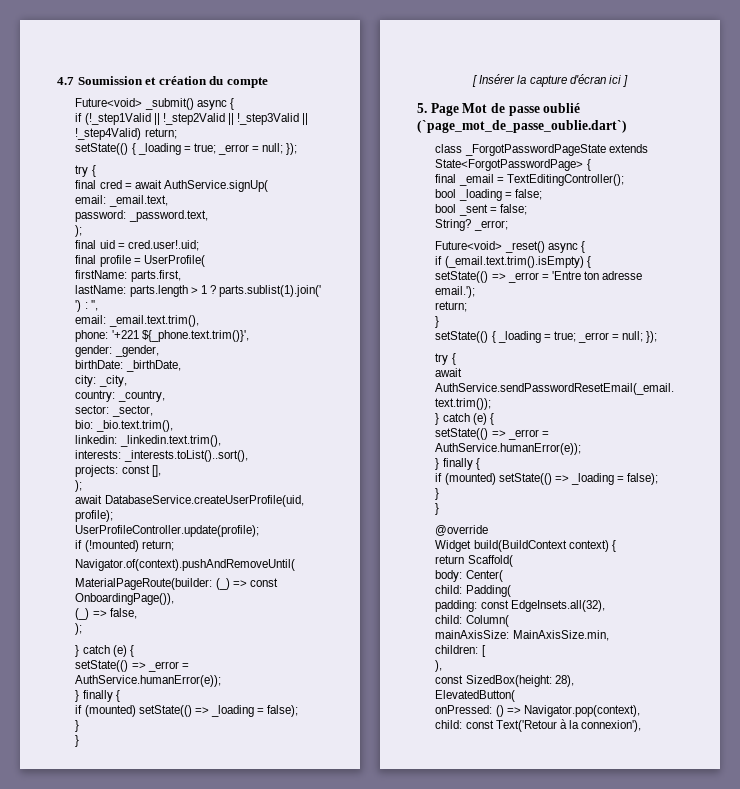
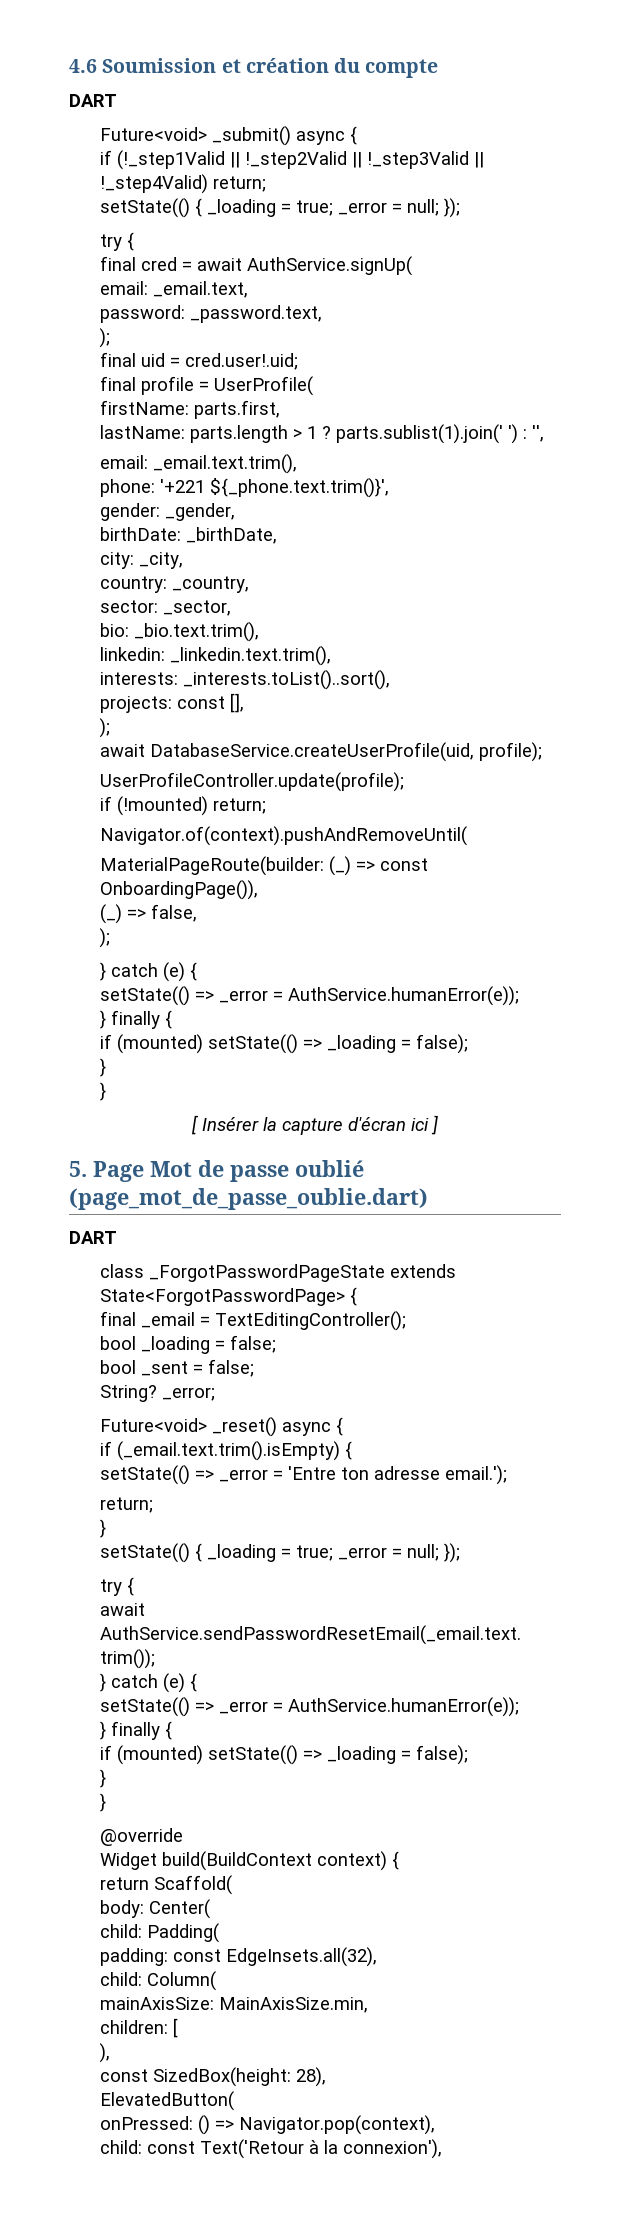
- 4.7 Soumission et création du compte
+ 4.6 Soumission et création du compte
+ DART
- 5. Page Mot de passe oublié (`page_mot_de_passe_oublie.dart`)
+ 5. Page Mot de passe oublié (page_mot_de_passe_oublie.dart)
+ DART

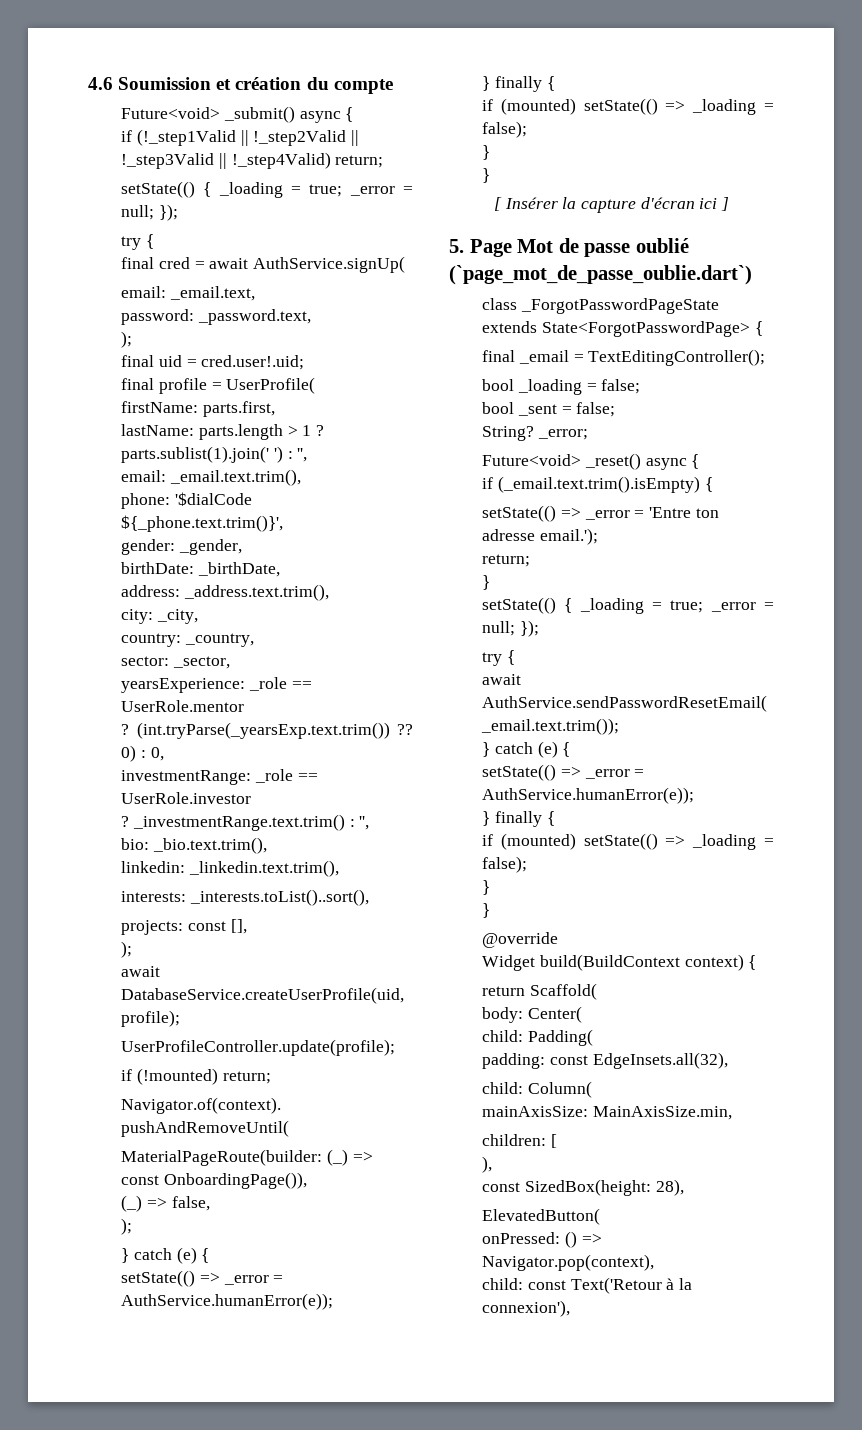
  4.6 Soumission et création du compte
- DART
- phone: '+221 ${_phone.text.trim()}',
+ phone: '$dialCode ${_phone.text.trim()}',
+ address: _address.text.trim(),
+ yearsExperience: _role == UserRole.mentor
+ ? (int.tryParse(_yearsExp.text.trim()) ?? 0) : 0,
+ investmentRange: _role == UserRole.investor
+ ? _investmentRange.text.trim() : '',
- 5. Page Mot de passe oublié (page_mot_de_passe_oublie.dart)
- DART
+ 5. Page Mot de passe oublié (`page_mot_de_passe_oublie.dart`)

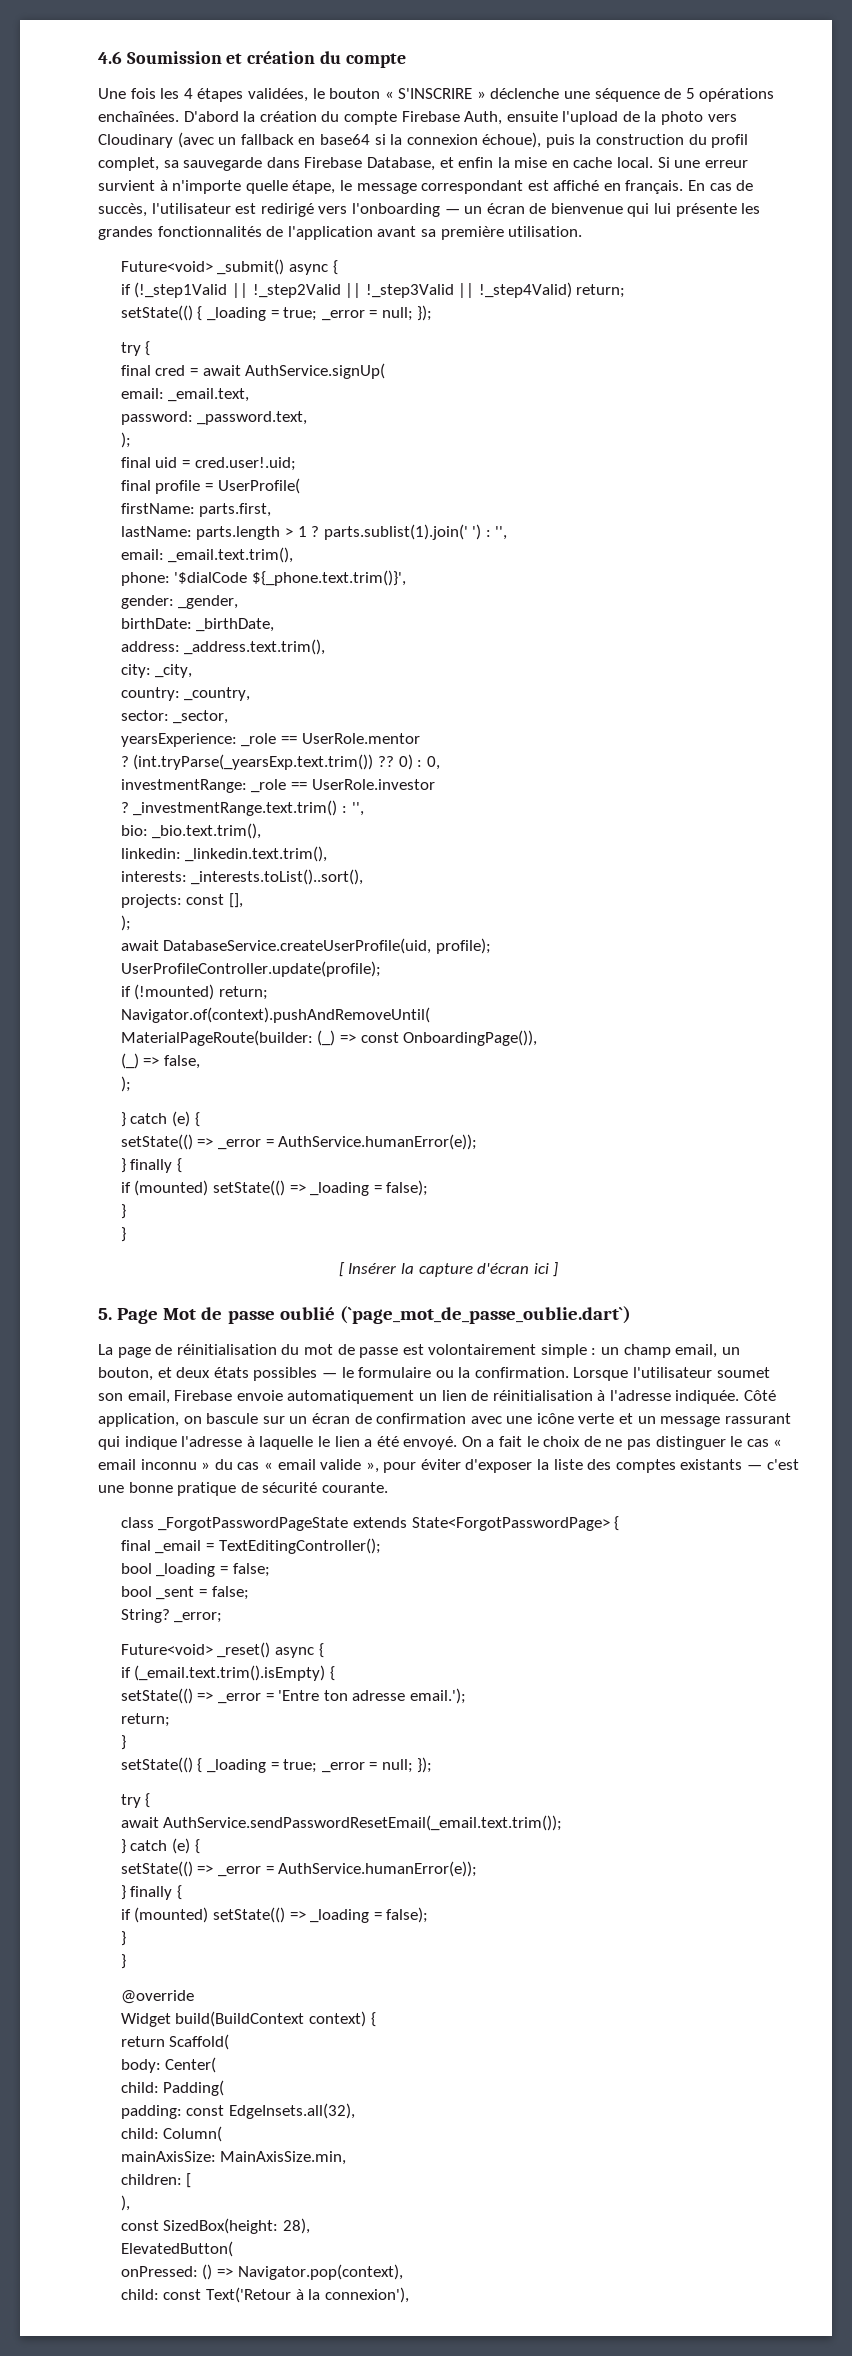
+ Une fois les 4 étapes validées, le bouton « S'INSCRIRE » déclenche une séquence de 5 opérations enchaînées. D'abord la création du compte Firebase Auth, ensuite l'upload de la photo vers Cloudinary (avec un fallback en base64 si la connexion échoue), puis la construction du profil complet, sa sauvegarde dans Firebase Database, et enfin la mise en cache local. Si une erreur survient à n'importe quelle étape, le message correspondant est affiché en français. En cas de succès, l'utilisateur est redirigé vers l'onboarding — un écran de bienvenue qui lui présente les grandes fonctionnalités de l'application avant sa première utilisation.
+ La page de réinitialisation du mot de passe est volontairement simple : un champ email, un bouton, et deux états possibles — le formulaire ou la confirmation. Lorsque l'utilisateur soumet son email, Firebase envoie automatiquement un lien de réinitialisation à l'adresse indiquée. Côté application, on bascule sur un écran de confirmation avec une icône verte et un message rassurant qui indique l'adresse à laquelle le lien a été envoyé. On a fait le choix de ne pas distinguer le cas « email inconnu » du cas « email valide », pour éviter d'exposer la liste des comptes existants — c'est une bonne pratique de sécurité courante.

